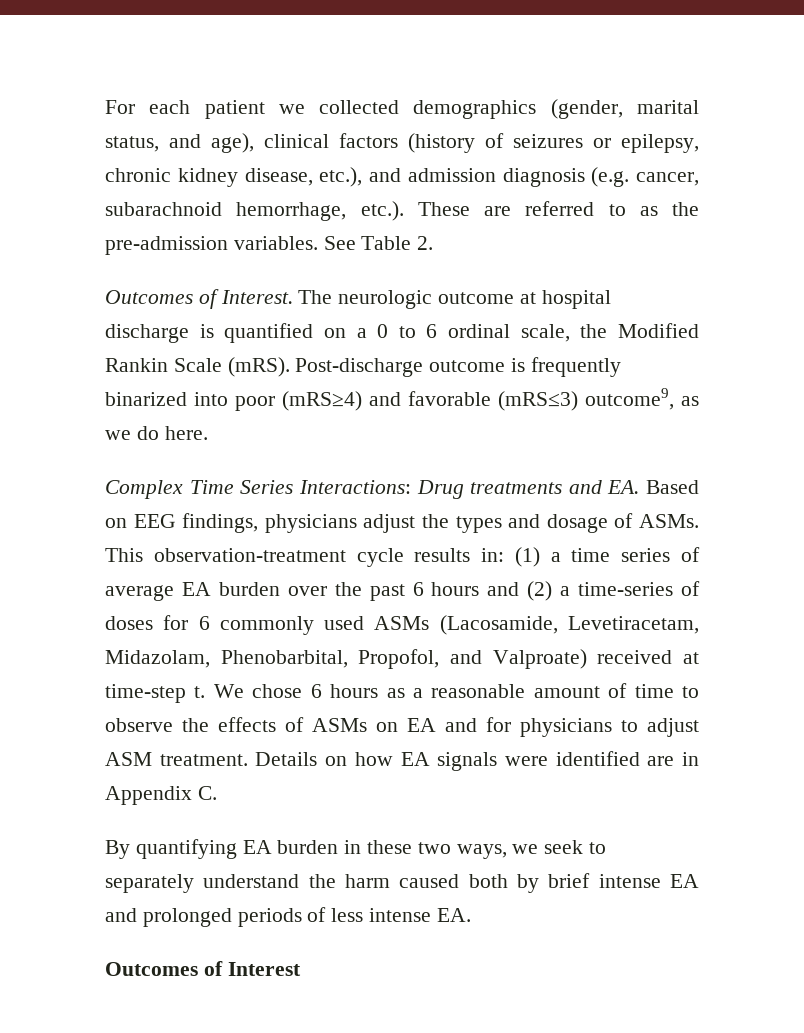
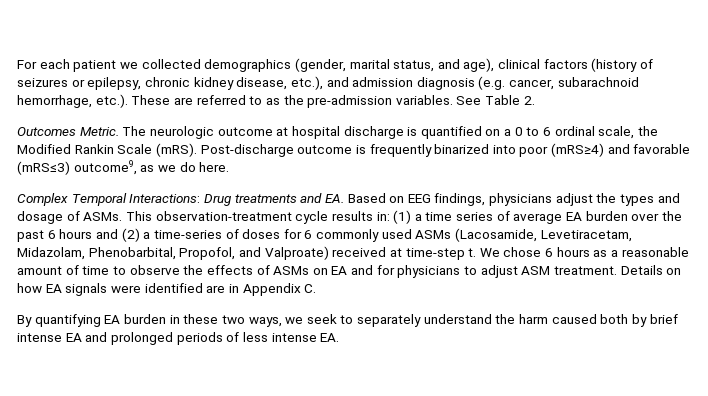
- Outcomes of Interest.
+ Outcomes Metric.
- Complex Time Series Interactions: Drug treatments and EA. Based on EEG findings, physicians adjust the types and dosage of ASMs.
+ Complex Temporal Interactions: Drug treatments and EA. Based on EEG findings, physicians adjust the types and dosage of ASMs.
- Outcomes of Interest

